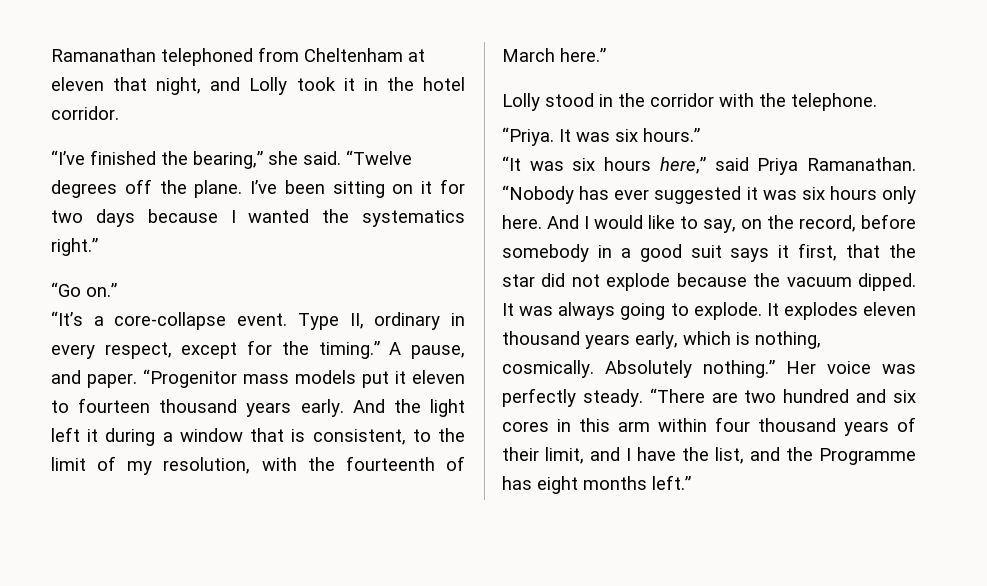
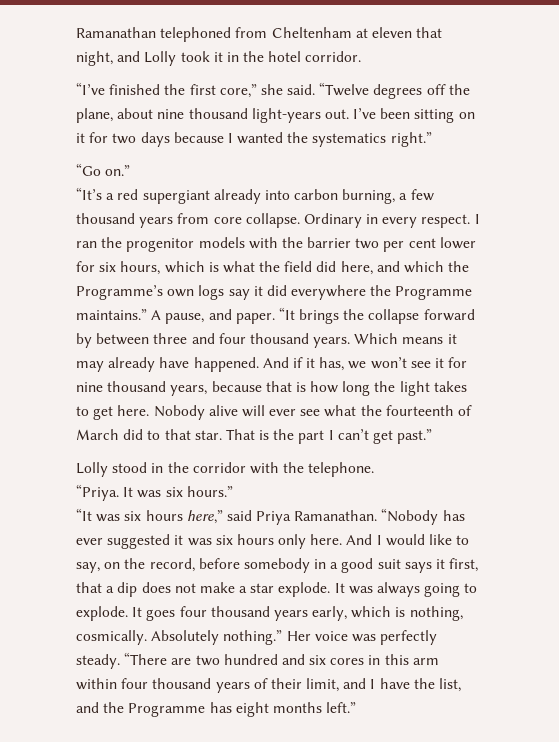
- “I’ve finished the bearing,” she said.
+ “I’ve finished the first core,” she said.
- “Twelve degrees off the plane.
+ “Twelve degrees off the plane, about nine thousand light-years out.
- “It’s a core-collapse event. Type II, ordinary in every respect, except for the timing.” A pause, and paper. “Progenitor mass models put it eleven to fourteen thousand years early. And the light left it during a window that is consistent, to the limit of my resolution, with the fourteenth of March here.”
+ “It’s a red supergiant already into carbon burning, a few thousand years from core collapse. Ordinary in every respect. I ran the progenitor models with the barrier two per cent lower for six hours, which is what the field did here, and which the Programme’s own logs say it did everywhere the Programme maintains.” A pause, and paper. “It brings the collapse forward by between three and four thousand years. Which means it may already have happened. And if it has, we won’t see it for nine thousand years, because that is how long the light takes to get here. Nobody alive will ever see what the fourteenth of March did to that star. That is the part I can’t get past.”
- And I would like to say, on the record, before somebody in a good suit says it first, that the star did not explode because the vacuum dipped.
+ And I would like to say, on the record, before somebody in a good suit says it first, that a dip does not make a star explode.
- It explodes eleven thousand years early, which is nothing, cosmically.
+ It goes four thousand years early, which is nothing, cosmically.

